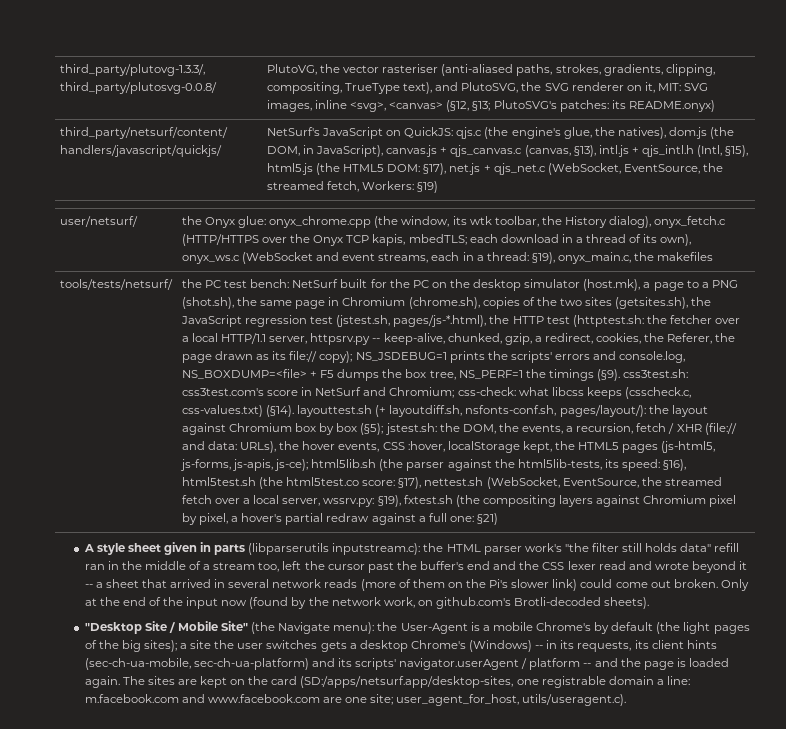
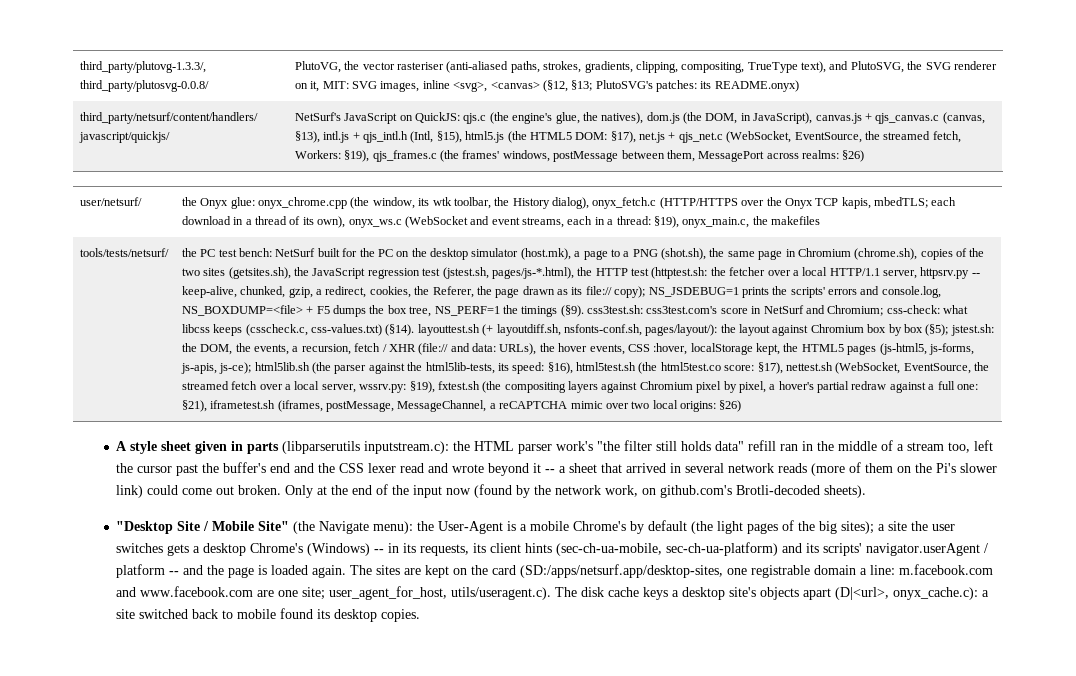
- NetSurf's JavaScript on QuickJS: qjs.c (the engine's glue, the natives), dom.js (the DOM, in JavaScript), canvas.js + qjs_canvas.c (canvas, §13), intl.js + qjs_intl.h (Intl, §15), html5.js (the HTML5 DOM: §17), net.js + qjs_net.c (WebSocket, EventSource, the streamed fetch, Workers: §19)
+ NetSurf's JavaScript on QuickJS: qjs.c (the engine's glue, the natives), dom.js (the DOM, in JavaScript), canvas.js + qjs_canvas.c (canvas, §13), intl.js + qjs_intl.h (Intl, §15), html5.js (the HTML5 DOM: §17), net.js + qjs_net.c (WebSocket, EventSource, the streamed fetch, Workers: §19), qjs_frames.c (the frames' windows, postMessage between them, MessagePort across realms: §26)
- §21)
+ §21), iframetest.sh (iframes, postMessage, MessageChannel, a reCAPTCHA mimic over two local origins: §26)
- The sites are kept on the card (SD:/apps/netsurf.app/desktop-sites, one registrable domain a line: m.facebook.com and www.facebook.com are one site; user_agent_for_host, utils/useragent.c).
+ The sites are kept on the card (SD:/apps/netsurf.app/desktop-sites, one registrable domain a line: m.facebook.com and www.facebook.com are one site; user_agent_for_host, utils/useragent.c). The disk cache keys a desktop site's objects apart (D|<url>, onyx_cache.c): a site switched back to mobile found its desktop copies.

